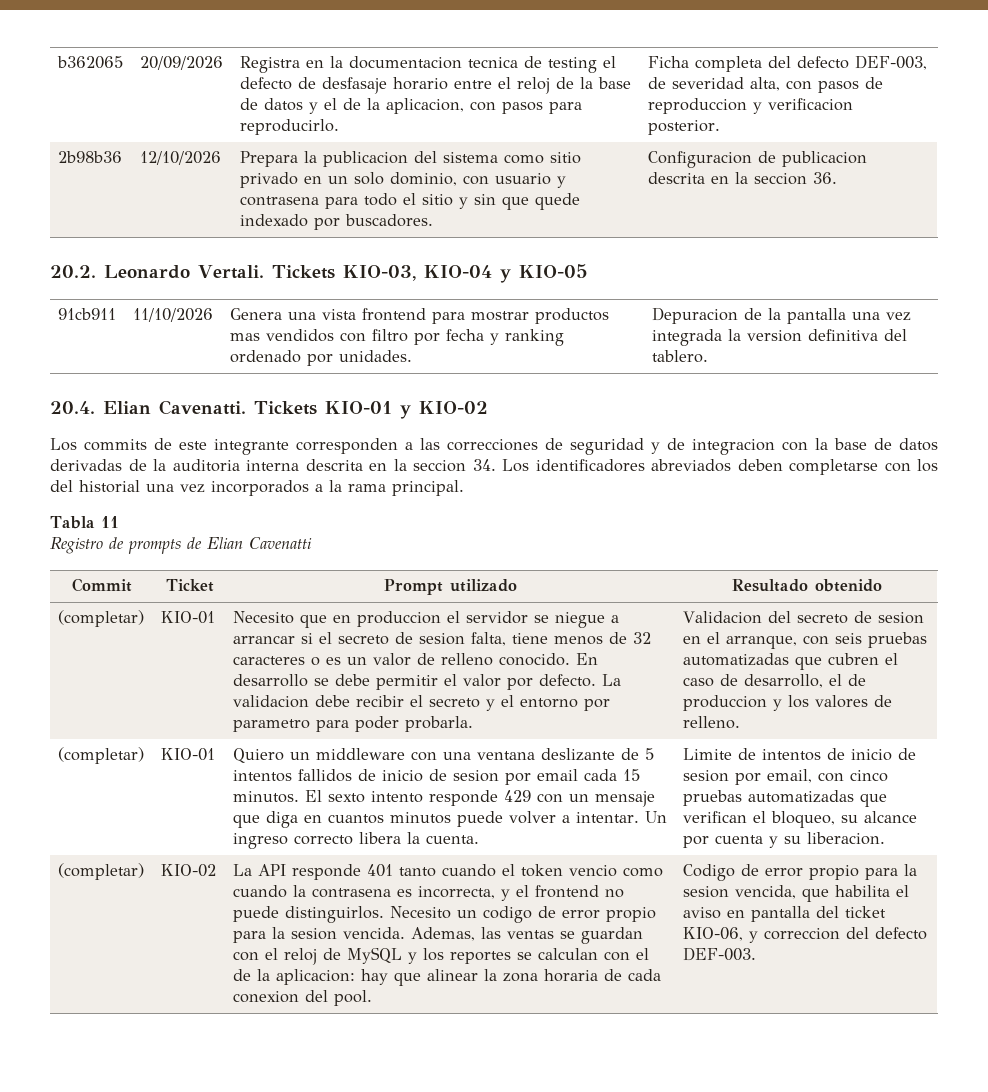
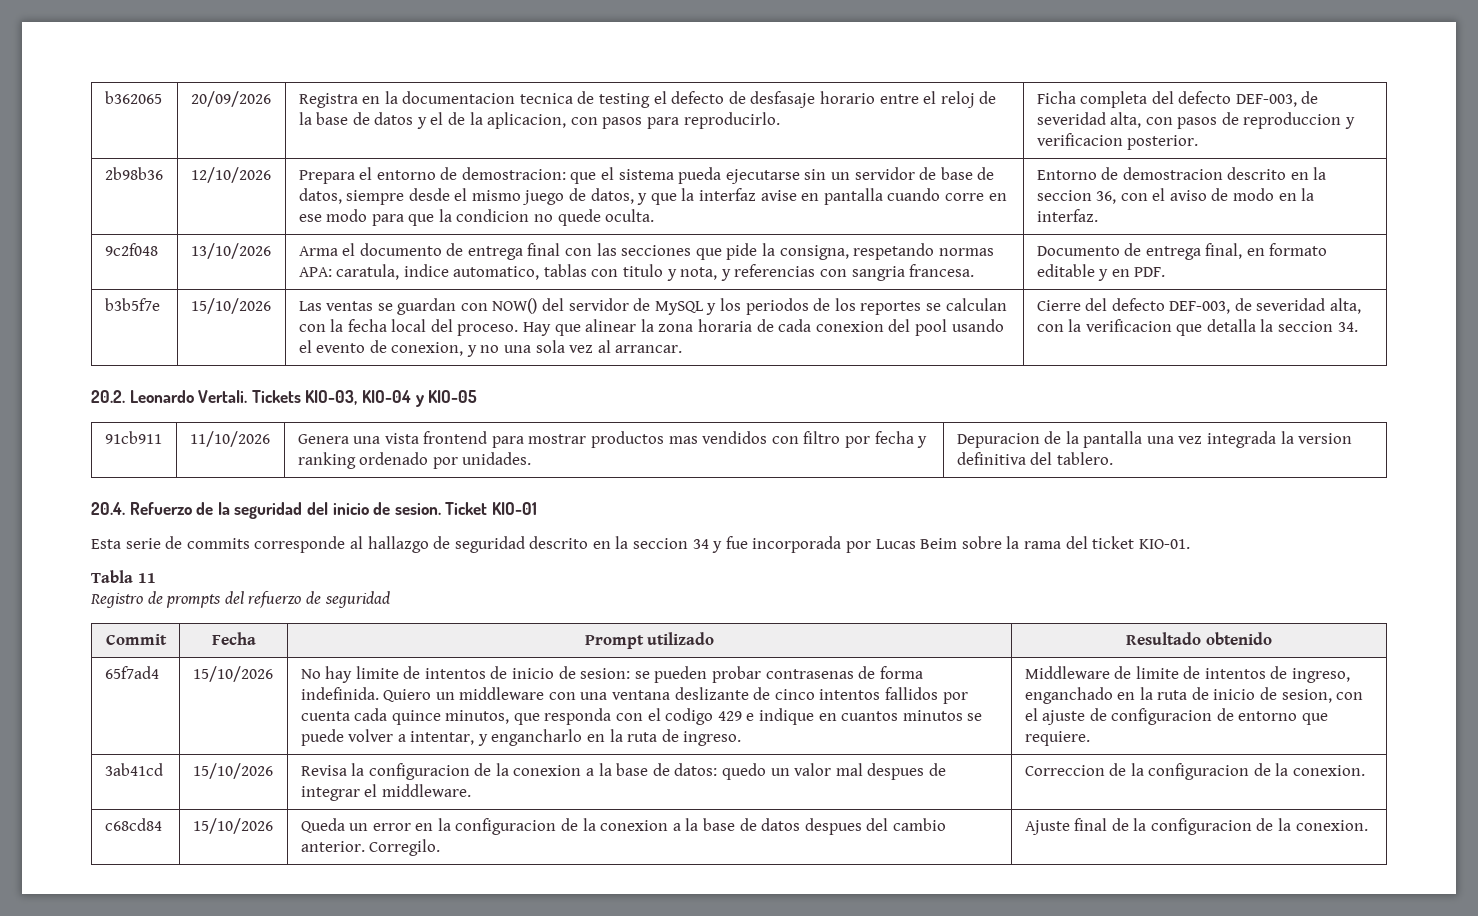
- Prepara la publicacion del sistema como sitio privado en un solo dominio, con usuario y contrasena para todo el sitio y sin que quede indexado por buscadores. | Configuracion de publicacion descrita en la seccion 36.
+ Prepara el entorno de demostracion: que el sistema pueda ejecutarse sin un servidor de base de datos, siempre desde el mismo juego de datos, y que la interfaz avise en pantalla cuando corre en ese modo para que la condicion no quede oculta. | Entorno de demostracion descrito en la seccion 36, con el aviso de modo en la interfaz.
+ 9c2f048 | 13/10/2026 | Arma el documento de entrega final con las secciones que pide la consigna, respetando normas APA: caratula, indice automatico, tablas con titulo y nota, y referencias con sangria francesa. | Documento de entrega final, en formato editable y en PDF.
+ b3b5f7e | 15/10/2026 | Las ventas se guardan con NOW() del servidor de MySQL y los periodos de los reportes se calculan con la fecha local del proceso. Hay que alinear la zona horaria de cada conexion del pool usando el evento de conexion, y no una sola vez al arrancar. | Cierre del defecto DEF-003, de severidad alta, con la verificacion que detalla la seccion 34.
- 20.4. Elian Cavenatti. Tickets KIO-01 y KIO-02
- Los commits de este integrante corresponden a las correcciones de seguridad y de integracion con la base de datos derivadas de la auditoria interna descrita en la seccion 34. Los identificadores abreviados deben completarse con los del historial una vez incorporados a la rama principal.
+ 20.4. Refuerzo de la seguridad del inicio de sesion. Ticket KIO-01
+ Esta serie de commits corresponde al hallazgo de seguridad descrito en la seccion 34 y fue incorporada por Lucas Beim sobre la rama del ticket KIO-01.
- Registro de prompts de Elian Cavenatti
+ Registro de prompts del refuerzo de seguridad
- Commit | Ticket | Prompt utilizado | Resultado obtenido
+ Commit | Fecha | Prompt utilizado | Resultado obtenido
- (completar) | KIO-01 | Necesito que en produccion el servidor se niegue a arrancar si el secreto de sesion falta, tiene menos de 32 caracteres o es un valor de relleno conocido. En desarrollo se debe permitir el valor por defecto. La validacion debe recibir el secreto y el entorno por parametro para poder probarla. | Validacion del secreto de sesion en el arranque, con seis pruebas automatizadas que cubren el caso de desarrollo, el de produccion y los valores de relleno.
- (completar) | KIO-01 | Quiero un middleware con una ventana deslizante de 5 intentos fallidos de inicio de sesion por email cada 15 minutos. El sexto intento responde 429 con un mensaje que diga en cuantos minutos puede volver a intentar. Un ingreso correcto libera la cuenta. | Limite de intentos de inicio de sesion por email, con cinco pruebas automatizadas que verifican el bloqueo, su alcance por cuenta y su liberacion.
- (completar) | KIO-02 | La API responde 401 tanto cuando el token vencio como cuando la contrasena es incorrecta, y el frontend no puede distinguirlos. Necesito un codigo de error propio para la sesion vencida. Ademas, las ventas se guardan con el reloj de MySQL y los reportes se calculan con el de la aplicacion: hay que alinear la zona horaria de cada conexion del pool. | Codigo de error propio para la sesion vencida, que habilita el aviso en pantalla del ticket KIO-06, y correccion del defecto DEF-003.
+ 65f7ad4 | 15/10/2026 | No hay limite de intentos de inicio de sesion: se pueden probar contrasenas de forma indefinida. Quiero un middleware con una ventana deslizante de cinco intentos fallidos por cuenta cada quince minutos, que responda con el codigo 429 e indique en cuantos minutos se puede volver a intentar, y engancharlo en la ruta de ingreso. | Middleware de limite de intentos de ingreso, enganchado en la ruta de inicio de sesion, con el ajuste de configuracion de entorno que requiere.
+ 3ab41cd | 15/10/2026 | Revisa la configuracion de la conexion a la base de datos: quedo un valor mal despues de integrar el middleware. | Correccion de la configuracion de la conexion.
+ c68cd84 | 15/10/2026 | Queda un error en la configuracion de la conexion a la base de datos despues del cambio anterior. Corregilo. | Ajuste final de la configuracion de la conexion.

